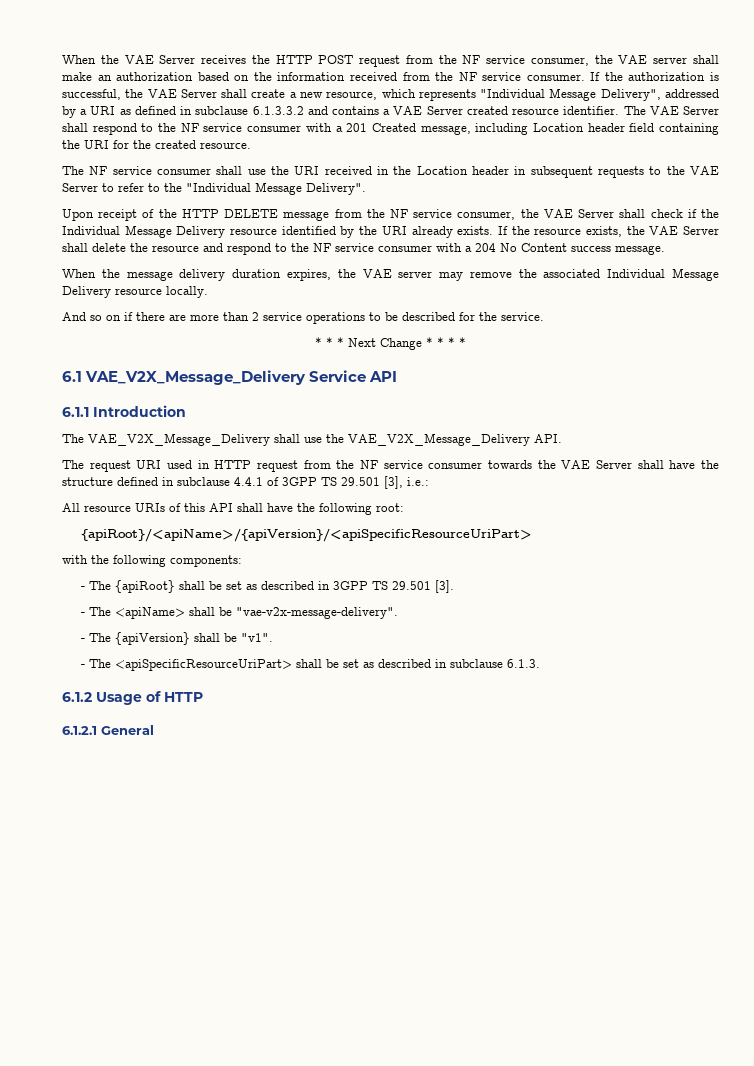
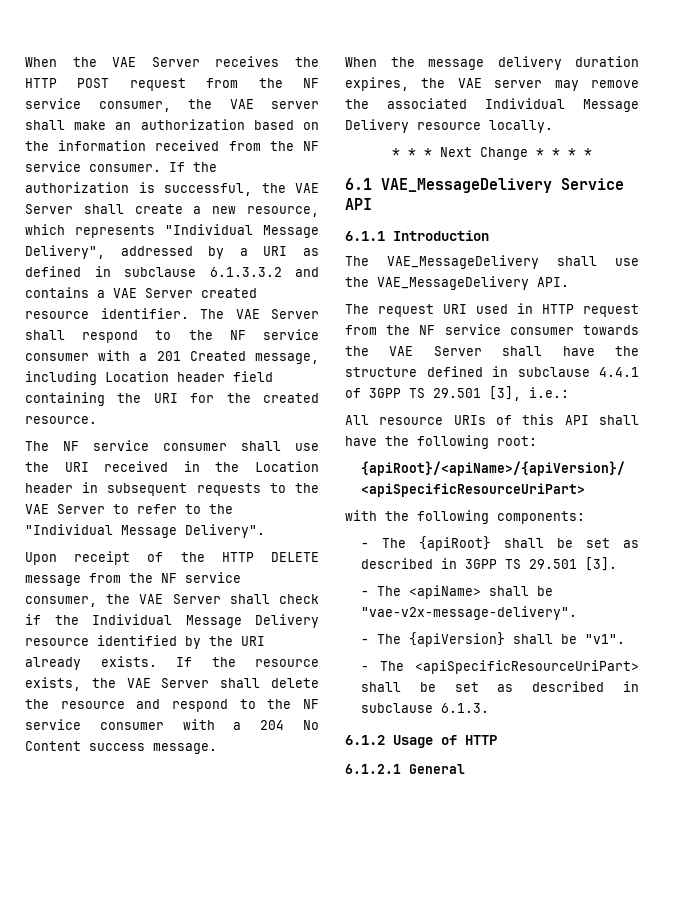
- And so on if there are more than 2 service operations to be described for the service.
- 6.1 VAE_V2X_Message_Delivery Service API
+ 6.1 VAE_MessageDelivery Service API
- The VAE_V2X_Message_Delivery shall use the VAE_V2X_Message_Delivery API.
+ The VAE_MessageDelivery shall use the VAE_MessageDelivery API.

